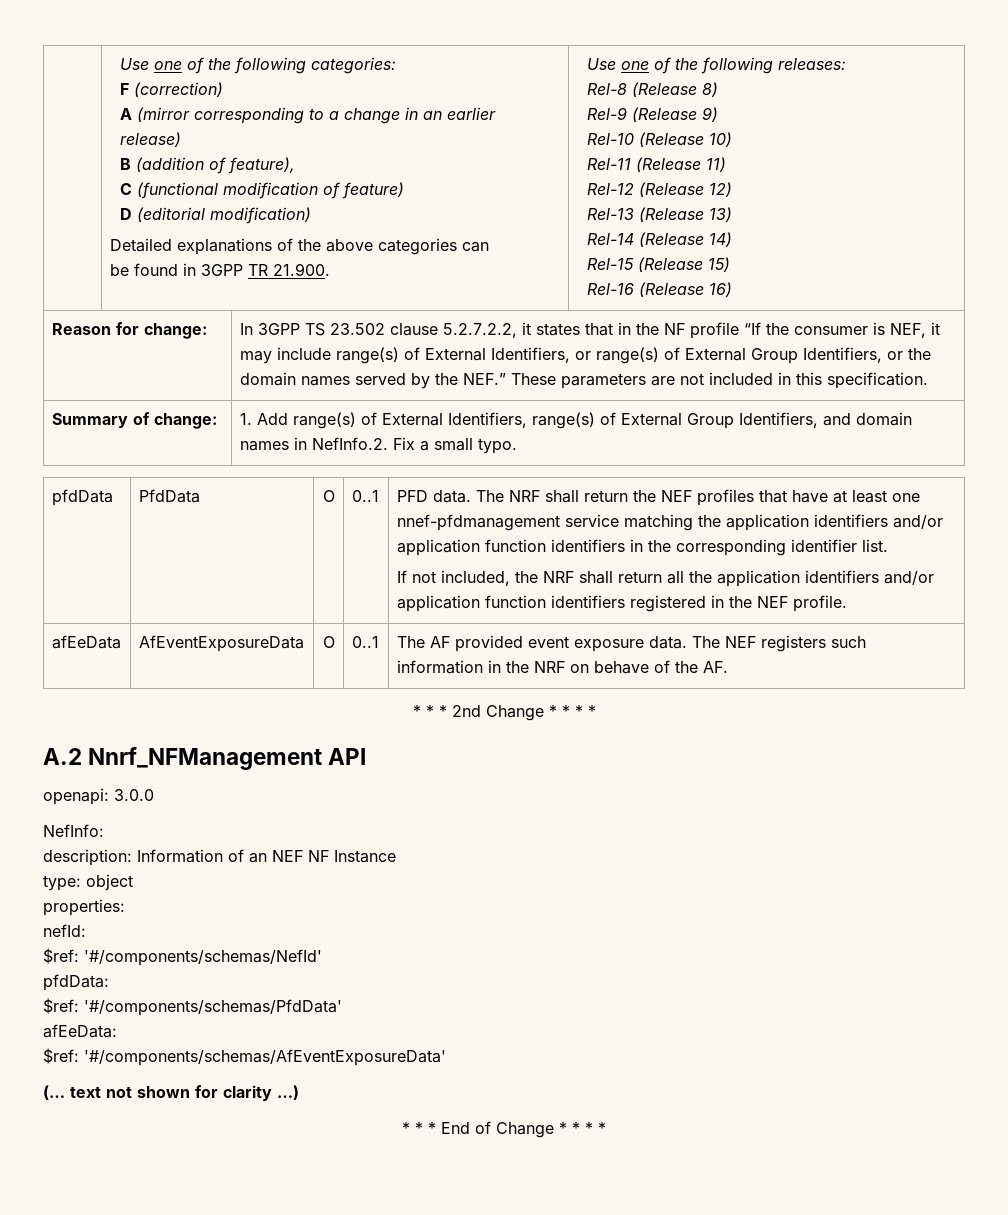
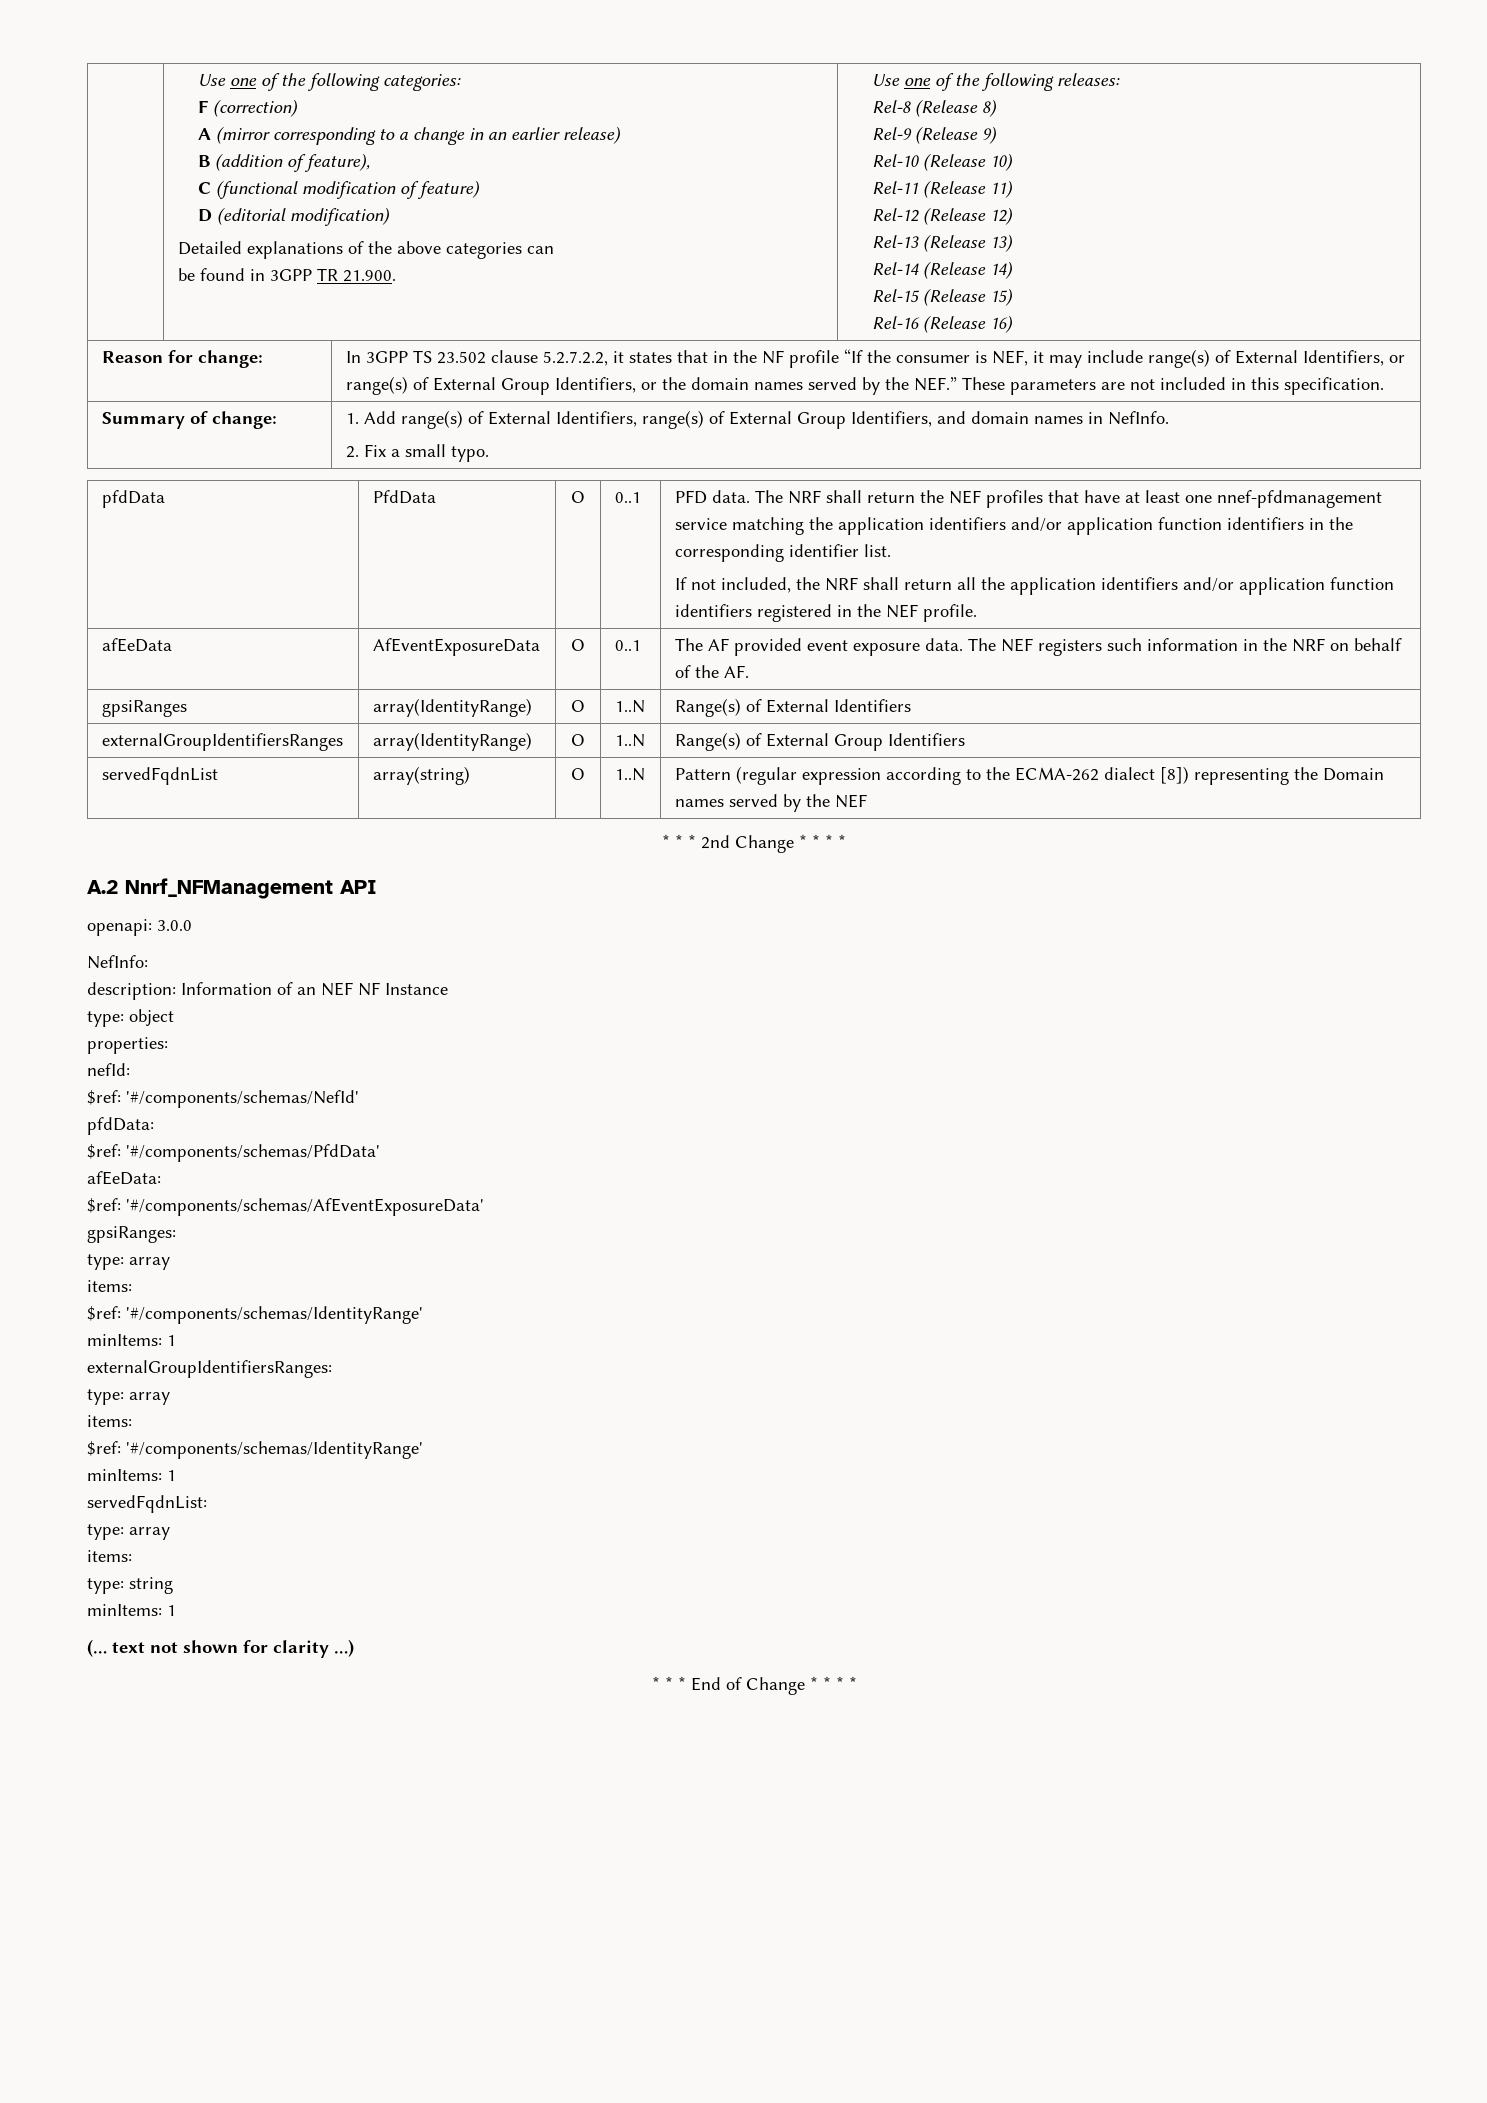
- Summary of change: | 1. Add range(s) of External Identifiers, range(s) of External Group Identifiers, and domain names in NefInfo.2. Fix a small typo.
+ Summary of change: | 1. Add range(s) of External Identifiers, range(s) of External Group Identifiers, and domain names in NefInfo.
+ 2. Fix a small typo.
- afEeData | AfEventExposureData | O | 0..1 | The AF provided event exposure data. The NEF registers such information in the NRF on behave of the AF.
+ afEeData | AfEventExposureData | O | 0..1 | The AF provided event exposure data. The NEF registers such information in the NRF on behalf of the AF.
+ gpsiRanges | array(IdentityRange) | O | 1..N | Range(s) of External Identifiers
+ externalGroupIdentifiersRanges | array(IdentityRange) | O | 1..N | Range(s) of External Group Identifiers
+ servedFqdnList | array(string) | O | 1..N | Pattern (regular expression according to the ECMA-262 dialect [8]) representing the Domain names served by the NEF
+ gpsiRanges:
+ type: array
+ items:
+ $ref: '#/components/schemas/IdentityRange'
+ minItems: 1
+ externalGroupIdentifiersRanges:
+ type: array
+ items:
+ $ref: '#/components/schemas/IdentityRange'
+ minItems: 1
+ servedFqdnList:
+ type: array
+ items:
+ type: string
+ minItems: 1

